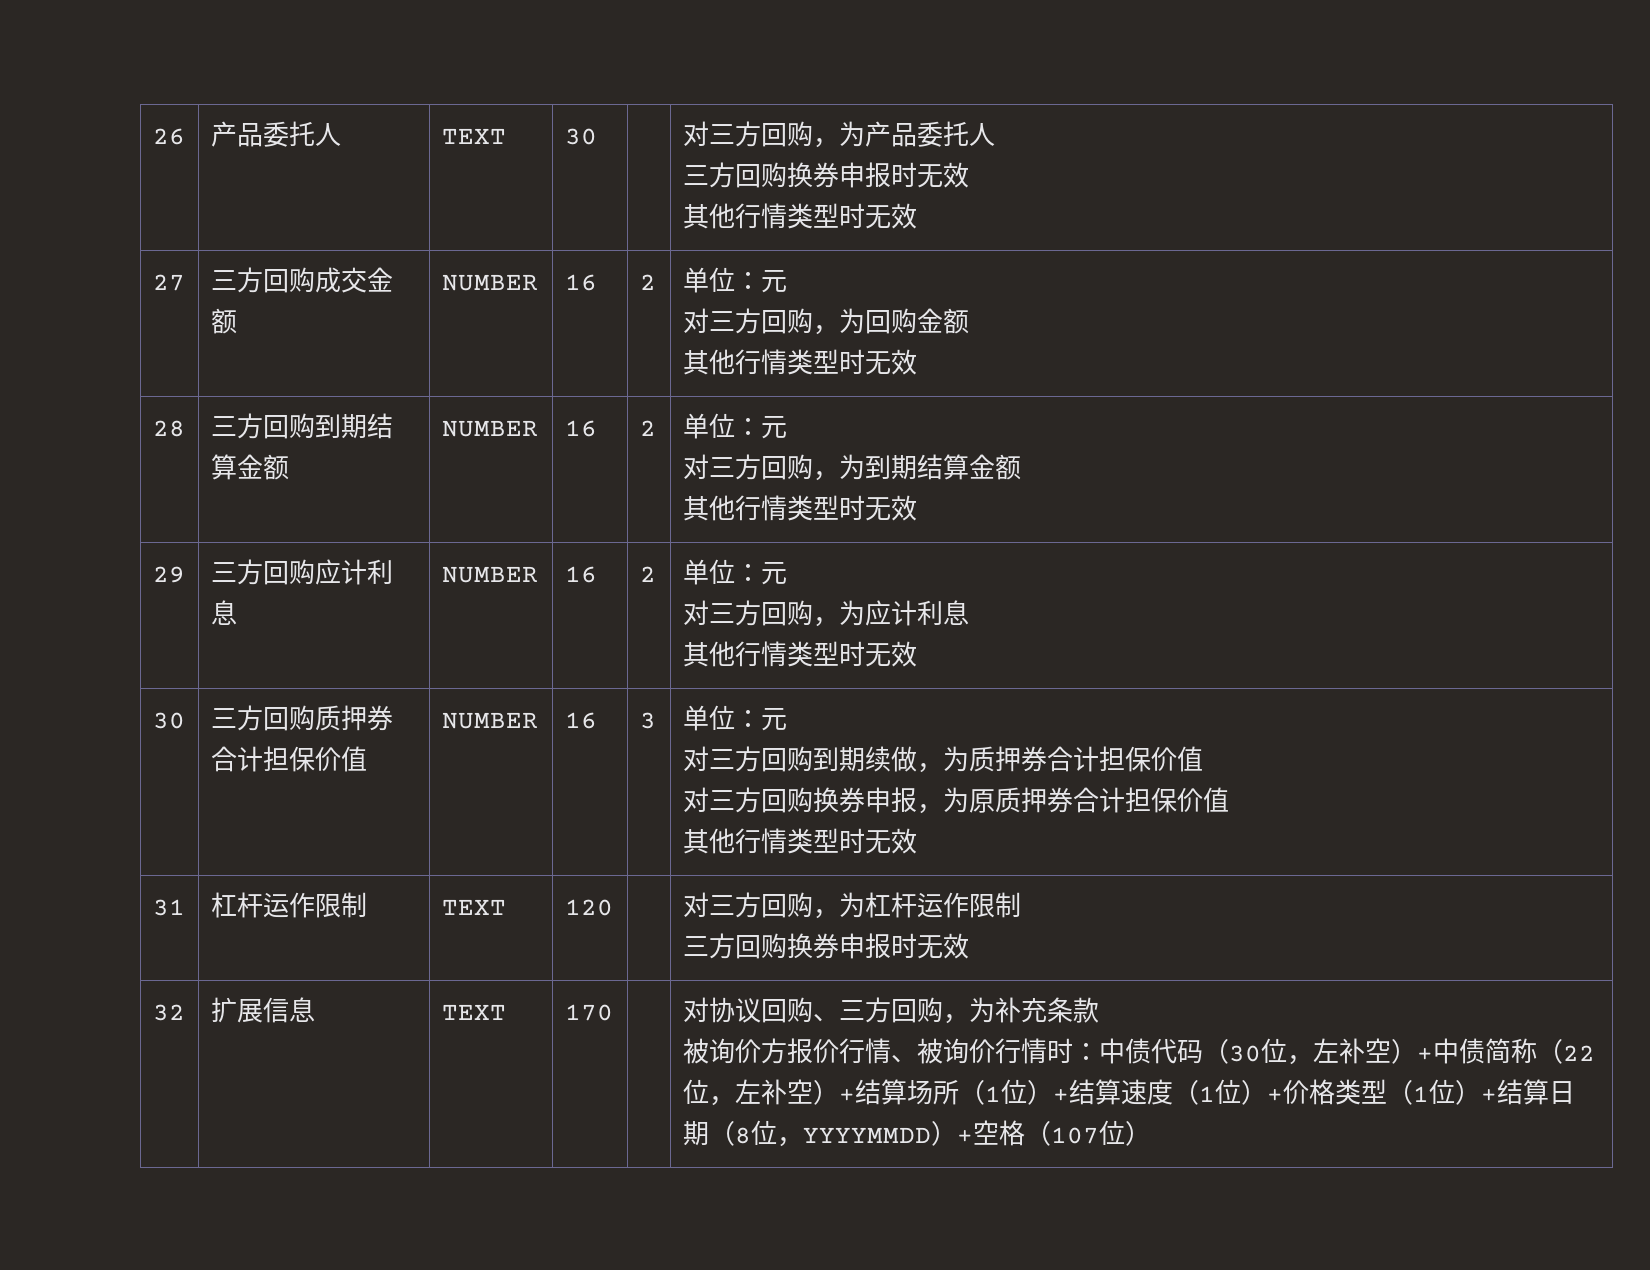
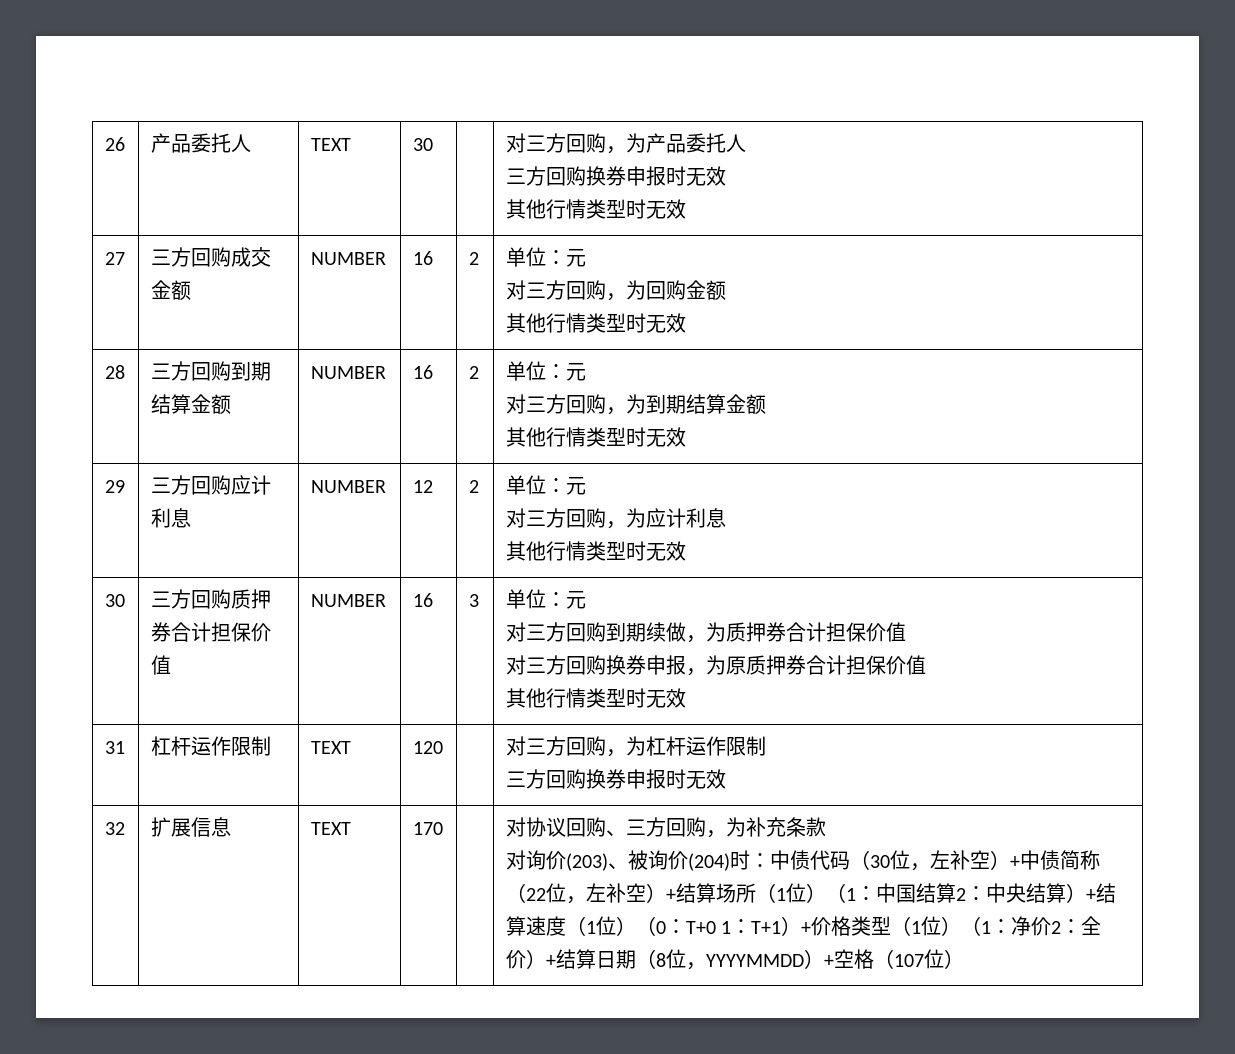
- 29 | 三方回购应计利息 | NUMBER | 16 | 2 | 单位：元
+ 29 | 三方回购应计利息 | NUMBER | 12 | 2 | 单位：元
- 被询价方报价行情、被询价行情时：中债代码（30位，左补空）+中债简称（22位，左补空）+结算场所（1位）+结算速度（1位）+价格类型（1位）+结算日期（8位，YYYYMMDD）+空格（107位）
+ 对询价(203)、被询价(204)时：中债代码（30位，左补空）+中债简称（22位，左补空）+结算场所（1位）（1：中国结算2：中央结算）+结算速度（1位）（0：T+0 1：T+1）+价格类型（1位）（1：净价2：全价）+结算日期（8位，YYYYMMDD）+空格（107位）

